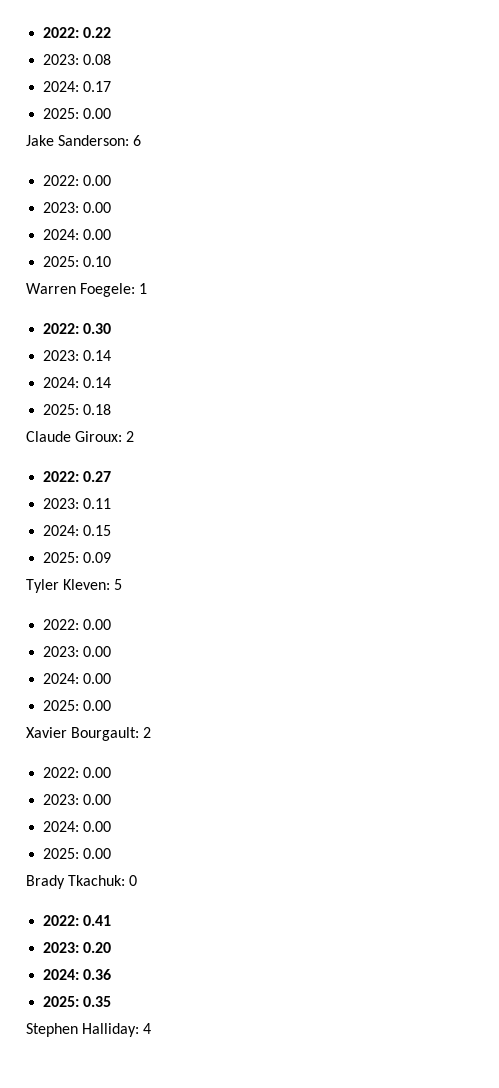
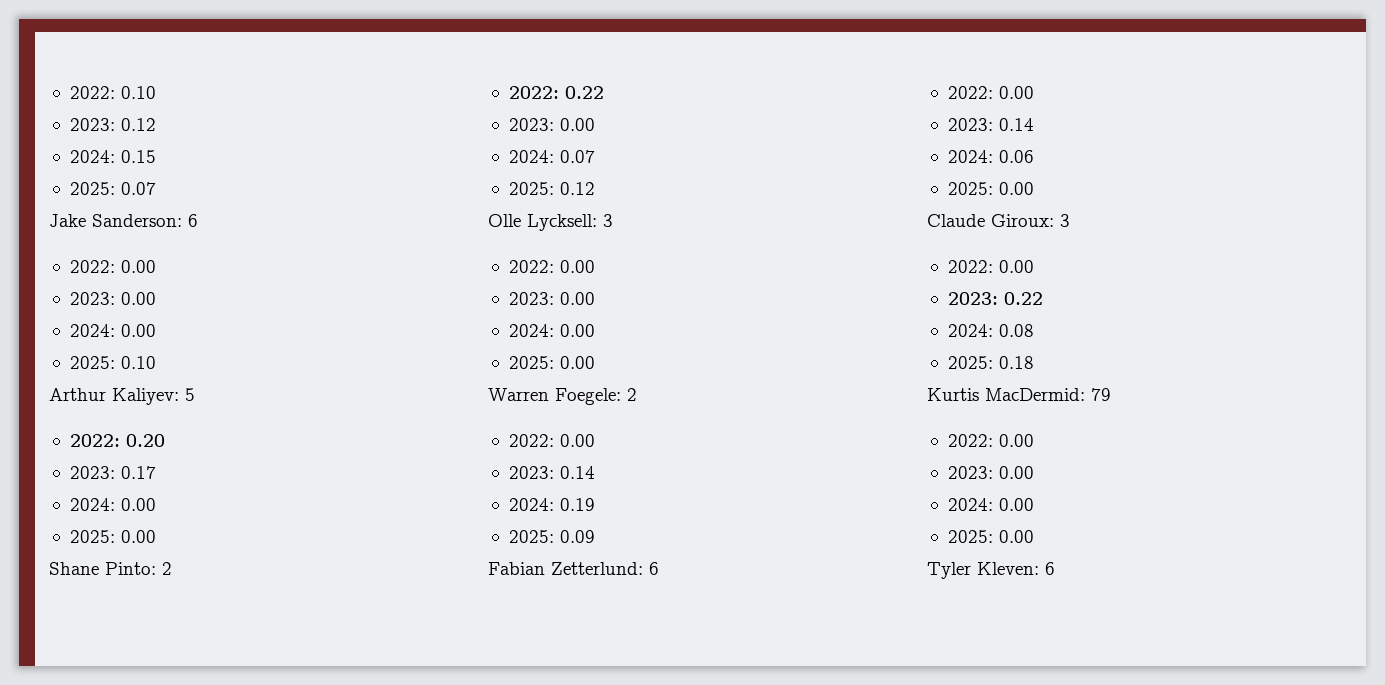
- 2022: 0.22
- 2023: 0.08
- 2024: 0.17
- 2025: 0.00
+ 2022: 0.10
+ 2023: 0.12
+ 2024: 0.15
+ 2025: 0.07
- Warren Foegele: 1
- 2022: 0.30
- 2023: 0.14
- 2024: 0.14
- 2025: 0.18
- Claude Giroux: 2
- 2022: 0.27
- 2023: 0.11
- 2024: 0.15
- 2025: 0.09
- Tyler Kleven: 5
+ Arthur Kaliyev: 5
+ 2022: 0.20
+ 2023: 0.17
+ 2024: 0.00
+ 2025: 0.00
+ Shane Pinto: 2
+ 2022: 0.22
+ 2023: 0.00
+ 2024: 0.07
+ 2025: 0.12
+ Olle Lycksell: 3
  2022: 0.00
  2023: 0.00
  2024: 0.00
  2025: 0.00
- Xavier Bourgault: 2
+ Warren Foegele: 2
+ 2022: 0.00
+ 2023: 0.14
+ 2024: 0.19
+ 2025: 0.09
+ Fabian Zetterlund: 6
+ 2022: 0.00
+ 2023: 0.14
+ 2024: 0.06
+ 2025: 0.00
+ Claude Giroux: 3
+ 2022: 0.00
+ 2023: 0.22
+ 2024: 0.08
+ 2025: 0.18
+ Kurtis MacDermid: 79
  2022: 0.00
  2023: 0.00
  2024: 0.00
  2025: 0.00
- Brady Tkachuk: 0
- 2022: 0.41
- 2023: 0.20
- 2024: 0.36
- 2025: 0.35
- Stephen Halliday: 4
+ Tyler Kleven: 6

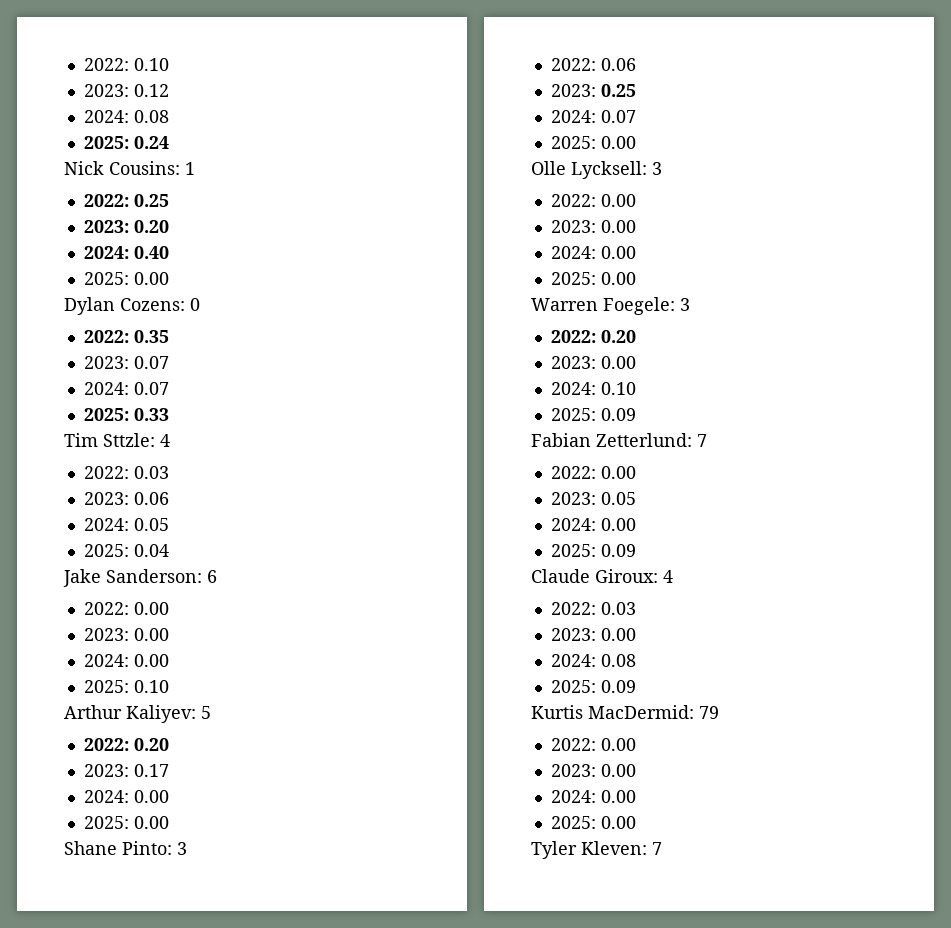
  2023: 0.12
- 2024: 0.15
- 2025: 0.07
+ 2024: 0.08
+ 2025: 0.24
+ Nick Cousins: 1
+ 2022: 0.25
+ 2023: 0.20
+ 2024: 0.40
+ 2025: 0.00
+ Dylan Cozens: 0
+ 2022: 0.35
+ 2023: 0.07
+ 2024: 0.07
+ 2025: 0.33
+ Tim Sttzle: 4
+ 2022: 0.03
+ 2023: 0.06
+ 2024: 0.05
+ 2025: 0.04
- Shane Pinto: 2
- 2022: 0.22
- 2023: 0.00
+ Shane Pinto: 3
+ 2022: 0.06
+ 2023: 0.25
  2024: 0.07
- 2025: 0.12
+ 2025: 0.00
- Warren Foegele: 2
- 2022: 0.00
- 2023: 0.14
- 2024: 0.19
+ Warren Foegele: 3
+ 2022: 0.20
+ 2023: 0.00
+ 2024: 0.10
- Fabian Zetterlund: 6
+ Fabian Zetterlund: 7
  2022: 0.00
- 2023: 0.14
- 2024: 0.06
- 2025: 0.00
+ 2023: 0.05
+ 2024: 0.00
+ 2025: 0.09
- Claude Giroux: 3
- 2022: 0.00
- 2023: 0.22
+ Claude Giroux: 4
+ 2022: 0.03
+ 2023: 0.00
  2024: 0.08
- 2025: 0.18
+ 2025: 0.09
- Tyler Kleven: 6
+ Tyler Kleven: 7

